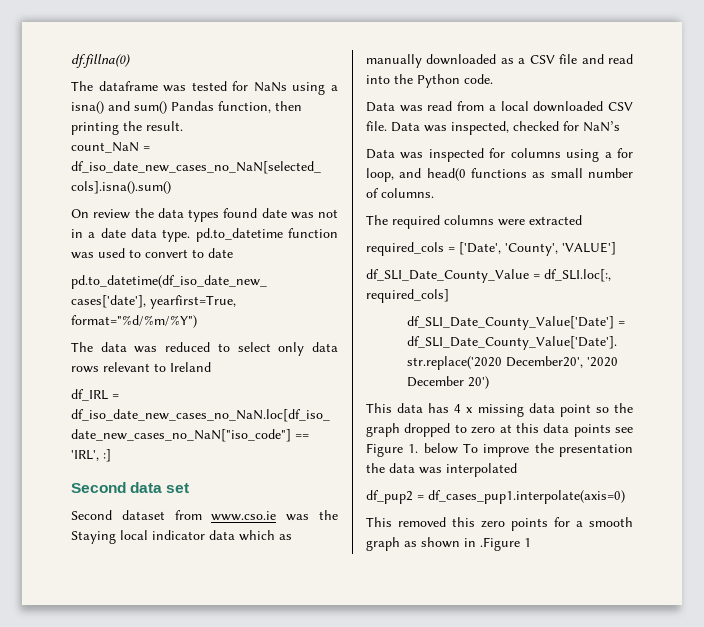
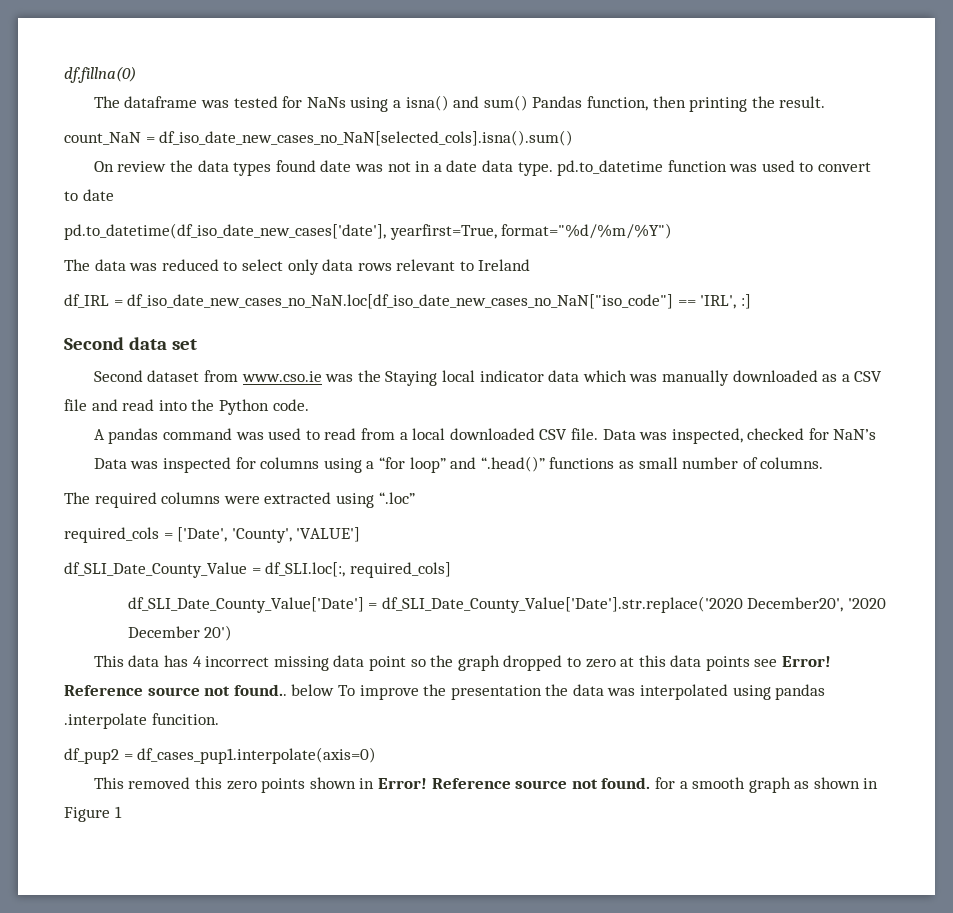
- Second dataset from www.cso.ie was the Staying local indicator data which as manually downloaded as a CSV file and read into the Python code.
+ Second dataset from www.cso.ie was the Staying local indicator data which was manually downloaded as a CSV file and read into the Python code.
- Data was read from a local downloaded CSV file.
+ A pandas command was used to read from a local downloaded CSV file.
- Data was inspected for columns using a for loop, and head(0 functions as small number of columns.
+ Data was inspected for columns using a “for loop” and “.head()” functions as small number of columns.
- The required columns were extracted
+ The required columns were extracted using “.loc”
- This data has 4 x missing data point so the graph dropped to zero at this data points see Figure 1. below To improve the presentation the data was interpolated
+ This data has 4 incorrect missing data point so the graph dropped to zero at this data points see Error! Reference source not found.. below To improve the presentation the data was interpolated using pandas .interpolate funcition.
- This removed this zero points for a smooth graph as shown in .Figure 1
+ This removed this zero points shown in Error! Reference source not found. for a smooth graph as shown in Figure 1

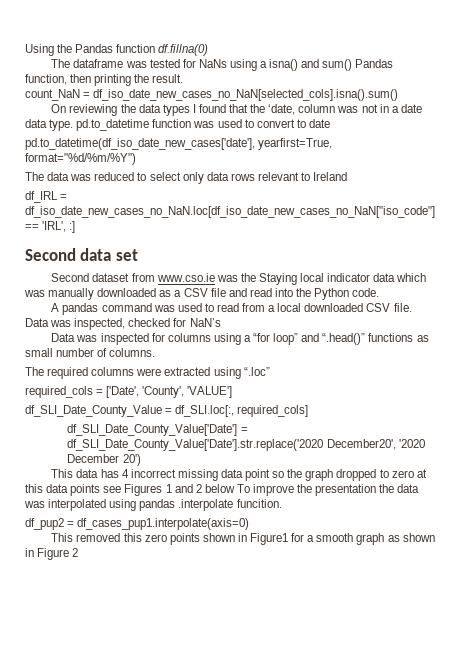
- df.fillna(0)
+ Using the Pandas function df.fillna(0)
- On review the data types found date was not in a date data type. pd.to_datetime function was used to convert to date
+ On reviewing the data types I found that the ‘date, column was not in a date data type. pd.to_datetime function was used to convert to date
- This data has 4 incorrect missing data point so the graph dropped to zero at this data points see Error! Reference source not found.. below To improve the presentation the data was interpolated using pandas .interpolate funcition.
+ This data has 4 incorrect missing data point so the graph dropped to zero at this data points see Figures 1 and 2 below To improve the presentation the data was interpolated using pandas .interpolate funcition.
- This removed this zero points shown in Error! Reference source not found. for a smooth graph as shown in Figure 1
+ This removed this zero points shown in Figure1 for a smooth graph as shown in Figure 2

